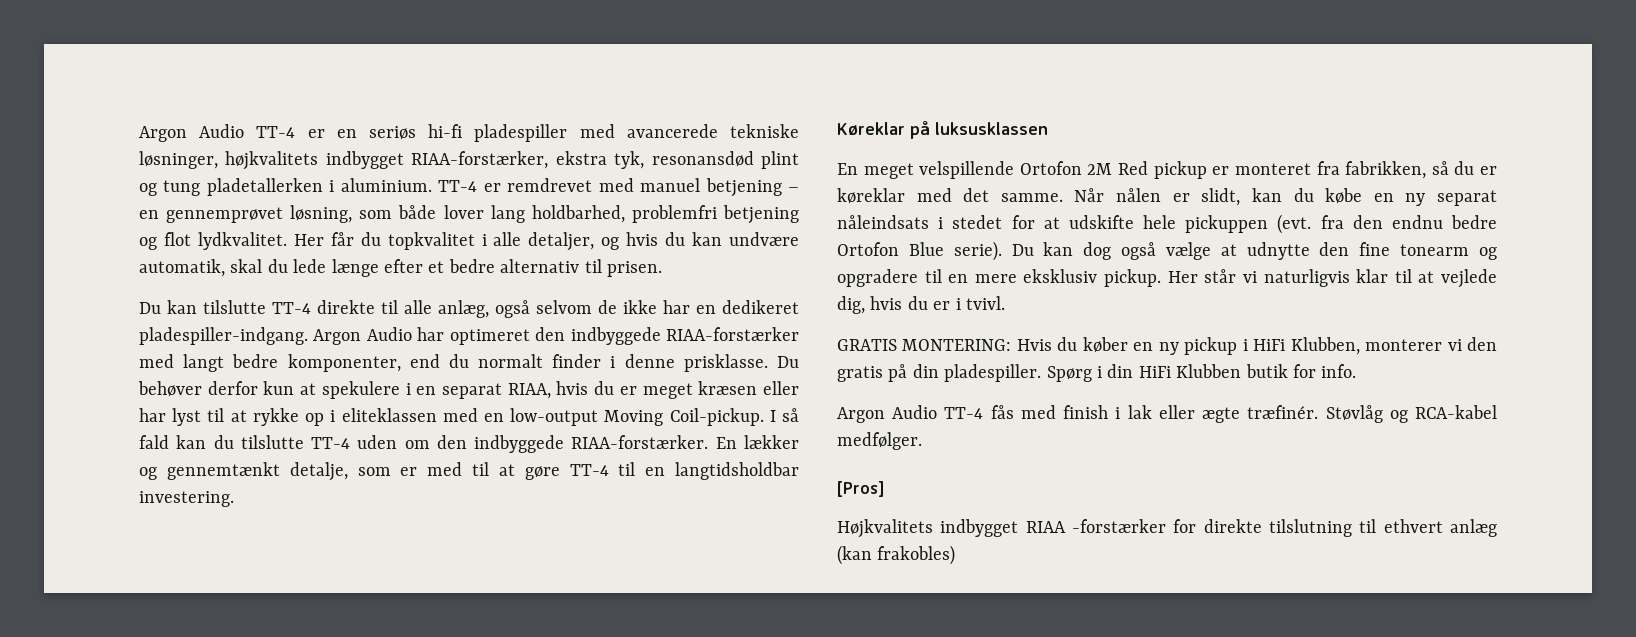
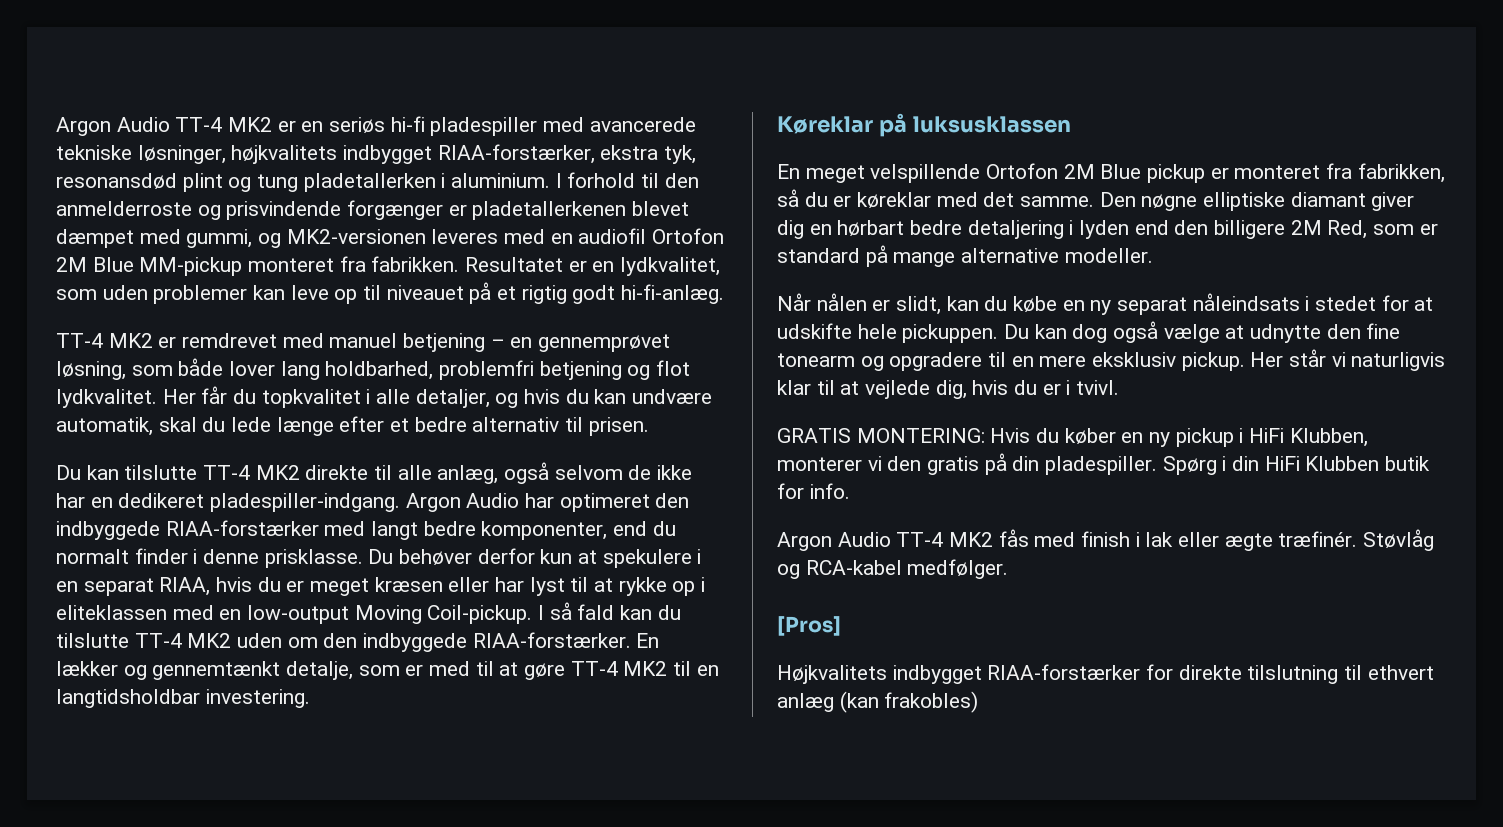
- Argon Audio TT-4 er en seriøs hi-fi pladespiller med avancerede tekniske løsninger, højkvalitets indbygget RIAA-forstærker, ekstra tyk, resonansdød plint og tung pladetallerken i aluminium.
+ Argon Audio TT-4 MK2 er en seriøs hi-fi pladespiller med avancerede tekniske løsninger, højkvalitets indbygget RIAA-forstærker, ekstra tyk, resonansdød plint og tung pladetallerken i aluminium.
- TT-4 er remdrevet med manuel betjening – en gennemprøvet løsning, som både lover lang holdbarhed, problemfri betjening og flot lydkvalitet.
+ I forhold til den anmelderroste og prisvindende forgænger er pladetallerkenen blevet dæmpet med gummi, og MK2-versionen leveres med en audiofil Ortofon 2M Blue MM-pickup monteret fra fabrikken. Resultatet er en lydkvalitet, som uden problemer kan leve op til niveauet på et rigtig godt hi-fi-anlæg.
+ TT-4 MK2 er remdrevet med manuel betjening – en gennemprøvet løsning, som både lover lang holdbarhed, problemfri betjening og flot lydkvalitet.
- Du kan tilslutte TT-4 direkte til alle anlæg, også selvom de ikke har en dedikeret pladespiller-indgang.
+ Du kan tilslutte TT-4 MK2 direkte til alle anlæg, også selvom de ikke har en dedikeret pladespiller-indgang.
- I så fald kan du tilslutte TT-4 uden om den indbyggede RIAA-forstærker.
+ I så fald kan du tilslutte TT-4 MK2 uden om den indbyggede RIAA-forstærker.
- En lækker og gennemtænkt detalje, som er med til at gøre TT-4 til en langtidsholdbar investering.
+ En lækker og gennemtænkt detalje, som er med til at gøre TT-4 MK2 til en langtidsholdbar investering.
- En meget velspillende Ortofon 2M Red pickup er monteret fra fabrikken, så du er køreklar med det samme. Når nålen er slidt, kan du købe en ny separat nåleindsats i stedet for at udskifte hele pickuppen (evt. fra den endnu bedre Ortofon Blue serie).
+ En meget velspillende Ortofon 2M Blue pickup er monteret fra fabrikken, så du er køreklar med det samme. Den nøgne elliptiske diamant giver dig en hørbart bedre detaljering i lyden end den billigere 2M Red, som er standard på mange alternative modeller.
+ Når nålen er slidt, kan du købe en ny separat nåleindsats i stedet for at udskifte hele pickuppen.
- Argon Audio TT-4 fås med finish i lak eller ægte træfinér.
+ Argon Audio TT-4 MK2 fås med finish i lak eller ægte træfinér.
- Højkvalitets indbygget RIAA -forstærker for direkte tilslutning til ethvert anlæg (kan frakobles)
+ Højkvalitets indbygget RIAA-forstærker for direkte tilslutning til ethvert anlæg (kan frakobles)

